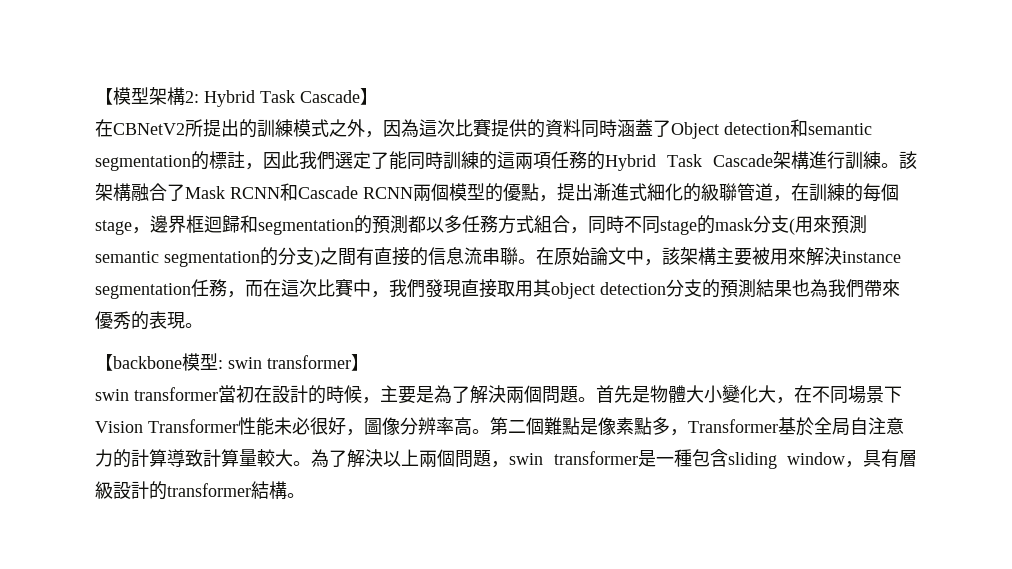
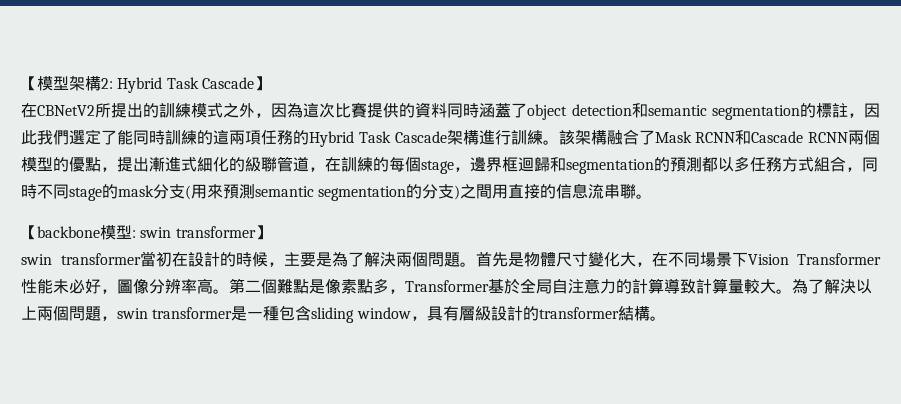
- 在CBNetV2所提出的訓練模式之外，因為這次比賽提供的資料同時涵蓋了Object detection和semantic segmentation的標註，因此我們選定了能同時訓練的這兩項任務的Hybrid Task Cascade架構進行訓練。
+ 在CBNetV2所提出的訓練模式之外，因為這次比賽提供的資料同時涵蓋了object detection和semantic segmentation的標註，因此我們選定了能同時訓練的這兩項任務的Hybrid Task Cascade架構進行訓練。
- 該架構融合了Mask RCNN和Cascade RCNN兩個模型的優點，提出漸進式細化的級聯管道，在訓練的每個stage，邊界框迴歸和segmentation的預測都以多任務方式組合，同時不同stage的mask分支(用來預測semantic segmentation的分支)之間有直接的信息流串聯。在原始論文中，該架構主要被用來解決instance segmentation任務，而在這次比賽中，我們發現直接取用其object detection分支的預測結果也為我們帶來優秀的表現。
+ 該架構融合了Mask RCNN和Cascade RCNN兩個模型的優點，提出漸進式細化的級聯管道，在訓練的每個stage，邊界框迴歸和segmentation的預測都以多任務方式組合，同時不同stage的mask分支(用來預測semantic segmentation的分支)之間用直接的信息流串聯。
- 首先是物體大小變化大，在不同場景下Vision Transformer性能未必很好，圖像分辨率高。
+ 首先是物體尺寸變化大，在不同場景下Vision Transformer性能未必好，圖像分辨率高。

